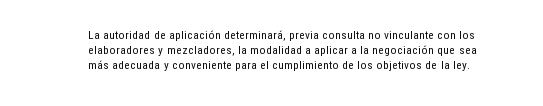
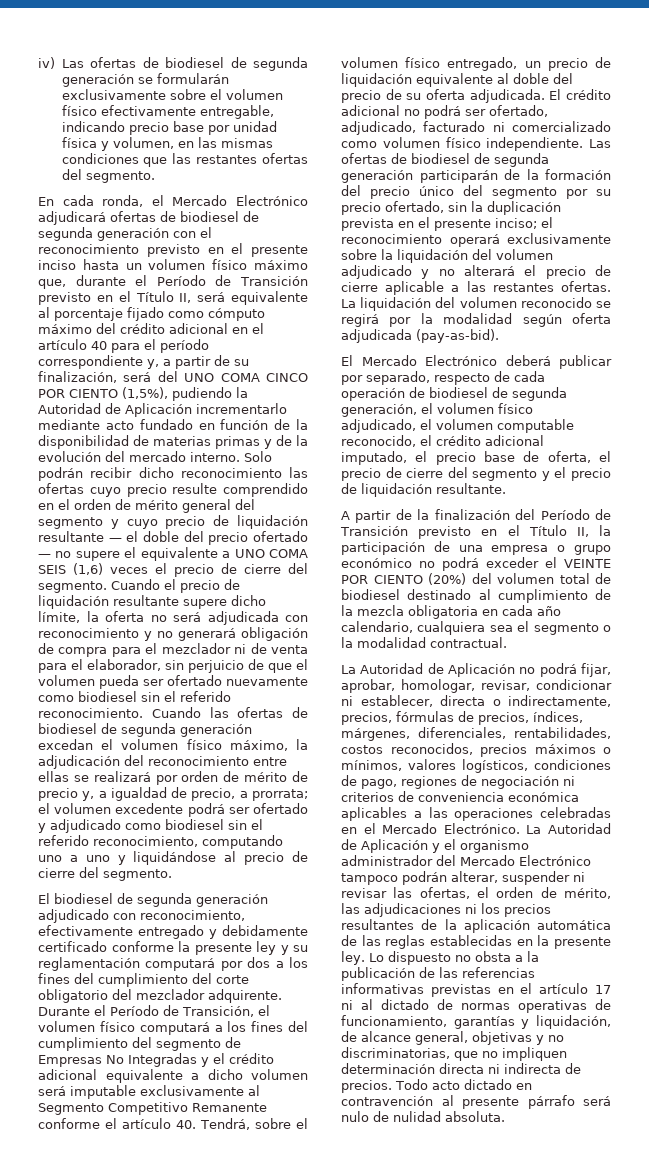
- La autoridad de aplicación determinará, previa consulta no vinculante con los elaboradores y mezcladores, la modalidad a aplicar a la negociación que sea más adecuada y conveniente para el cumplimiento de los objetivos de la ley.
+ iv) Las ofertas de biodiesel de segunda generación se formularán exclusivamente sobre el volumen físico efectivamente entregable, indicando precio base por unidad física y volumen, en las mismas condiciones que las restantes ofertas del segmento.
+ En cada ronda, el Mercado Electrónico adjudicará ofertas de biodiesel de segunda generación con el reconocimiento previsto en el presente inciso hasta un volumen físico máximo que, durante el Período de Transición previsto en el Título II, será equivalente al porcentaje fijado como cómputo máximo del crédito adicional en el artículo 40 para el período correspondiente y, a partir de su finalización, será del UNO COMA CINCO POR CIENTO (1,5%), pudiendo la Autoridad de Aplicación incrementarlo mediante acto fundado en función de la disponibilidad de materias primas y de la evolución del mercado interno. Solo podrán recibir dicho reconocimiento las ofertas cuyo precio resulte comprendido en el orden de mérito general del segmento y cuyo precio de liquidación resultante — el doble del precio ofertado — no supere el equivalente a UNO COMA SEIS (1,6) veces el precio de cierre del segmento. Cuando el precio de liquidación resultante supere dicho límite, la oferta no será adjudicada con reconocimiento y no generará obligación de compra para el mezclador ni de venta para el elaborador, sin perjuicio de que el volumen pueda ser ofertado nuevamente como biodiesel sin el referido reconocimiento. Cuando las ofertas de biodiesel de segunda generación excedan el volumen físico máximo, la adjudicación del reconocimiento entre ellas se realizará por orden de mérito de precio y, a igualdad de precio, a prorrata; el volumen excedente podrá ser ofertado y adjudicado como biodiesel sin el referido reconocimiento, computando uno a uno y liquidándose al precio de cierre del segmento.
+ El biodiesel de segunda generación adjudicado con reconocimiento, efectivamente entregado y debidamente certificado conforme la presente ley y su reglamentación computará por dos a los fines del cumplimiento del corte obligatorio del mezclador adquirente. Durante el Período de Transición, el volumen físico computará a los fines del cumplimiento del segmento de Empresas No Integradas y el crédito adicional equivalente a dicho volumen será imputable exclusivamente al Segmento Competitivo Remanente conforme el artículo 40. Tendrá, sobre el volumen físico entregado, un precio de liquidación equivalente al doble del precio de su oferta adjudicada. El crédito adicional no podrá ser ofertado, adjudicado, facturado ni comercializado como volumen físico independiente. Las ofertas de biodiesel de segunda generación participarán de la formación del precio único del segmento por su precio ofertado, sin la duplicación prevista en el presente inciso; el reconocimiento operará exclusivamente sobre la liquidación del volumen adjudicado y no alterará el precio de cierre aplicable a las restantes ofertas. La liquidación del volumen reconocido se regirá por la modalidad según oferta adjudicada (pay-as-bid).
+ El Mercado Electrónico deberá publicar por separado, respecto de cada operación de biodiesel de segunda generación, el volumen físico adjudicado, el volumen computable reconocido, el crédito adicional imputado, el precio base de oferta, el precio de cierre del segmento y el precio de liquidación resultante.
+ A partir de la finalización del Período de Transición previsto en el Título II, la participación de una empresa o grupo económico no podrá exceder el VEINTE POR CIENTO (20%) del volumen total de biodiesel destinado al cumplimiento de la mezcla obligatoria en cada año calendario, cualquiera sea el segmento o la modalidad contractual.
+ La Autoridad de Aplicación no podrá fijar, aprobar, homologar, revisar, condicionar ni establecer, directa o indirectamente, precios, fórmulas de precios, índices, márgenes, diferenciales, rentabilidades, costos reconocidos, precios máximos o mínimos, valores logísticos, condiciones de pago, regiones de negociación ni criterios de conveniencia económica aplicables a las operaciones celebradas en el Mercado Electrónico. La Autoridad de Aplicación y el organismo administrador del Mercado Electrónico tampoco podrán alterar, suspender ni revisar las ofertas, el orden de mérito, las adjudicaciones ni los precios resultantes de la aplicación automática de las reglas establecidas en la presente ley. Lo dispuesto no obsta a la publicación de las referencias informativas previstas en el artículo 17 ni al dictado de normas operativas de funcionamiento, garantías y liquidación, de alcance general, objetivas y no discriminatorias, que no impliquen determinación directa ni indirecta de precios. Todo acto dictado en contravención al presente párrafo será nulo de nulidad absoluta.

